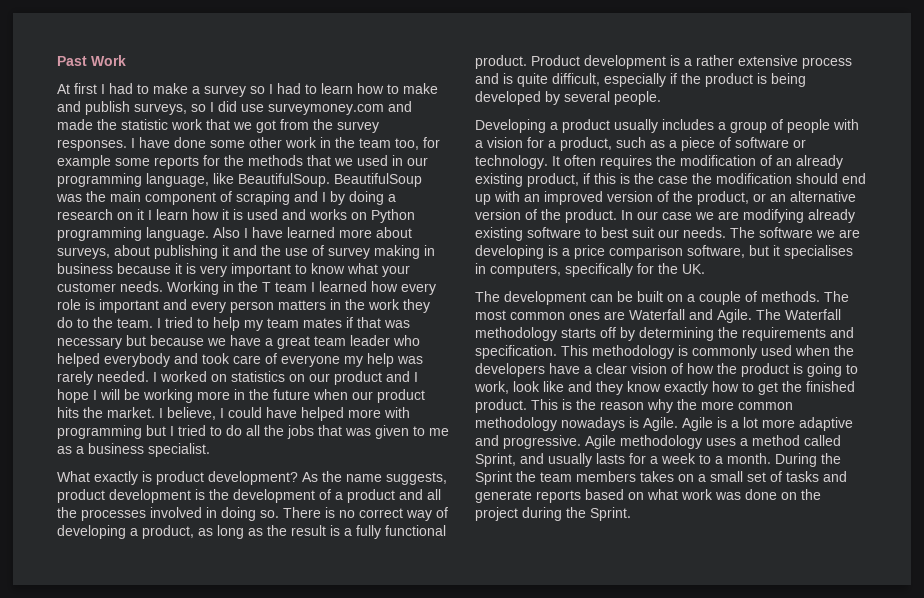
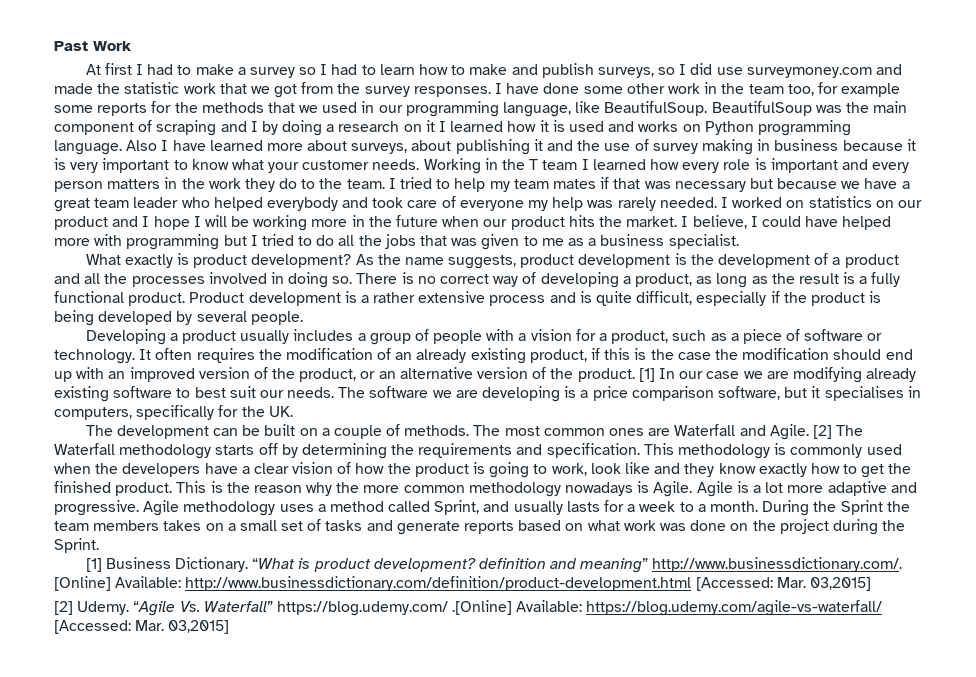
- BeautifulSoup was the main component of scraping and I by doing a research on it I learn how it is used and works on Python programming language.
+ BeautifulSoup was the main component of scraping and I by doing a research on it I learned how it is used and works on Python programming language.
- In our case we are modifying already existing software to best suit our needs.
+ [1] In our case we are modifying already existing software to best suit our needs.
- The Waterfall methodology starts off by determining the requirements and specification.
+ [2] The Waterfall methodology starts off by determining the requirements and specification.
+ [1] Business Dictionary. “What is product development? definition and meaning” http://www.businessdictionary.com/. [Online] Available: http://www.businessdictionary.com/definition/product-development.html [Accessed: Mar. 03,2015]
+ [2] Udemy. “Agile Vs. Waterfall” https://blog.udemy.com/ .[Online] Available: https://blog.udemy.com/agile-vs-waterfall/ [Accessed: Mar. 03,2015]

